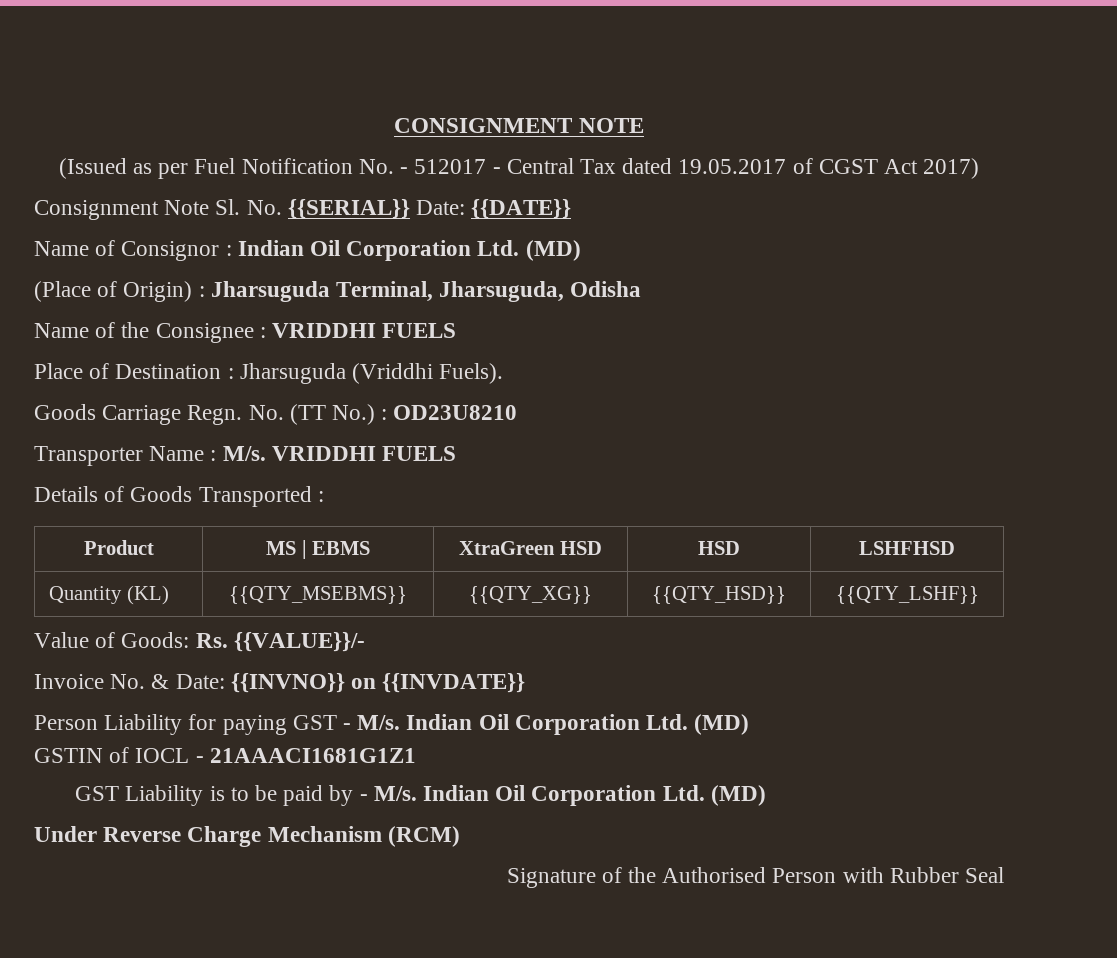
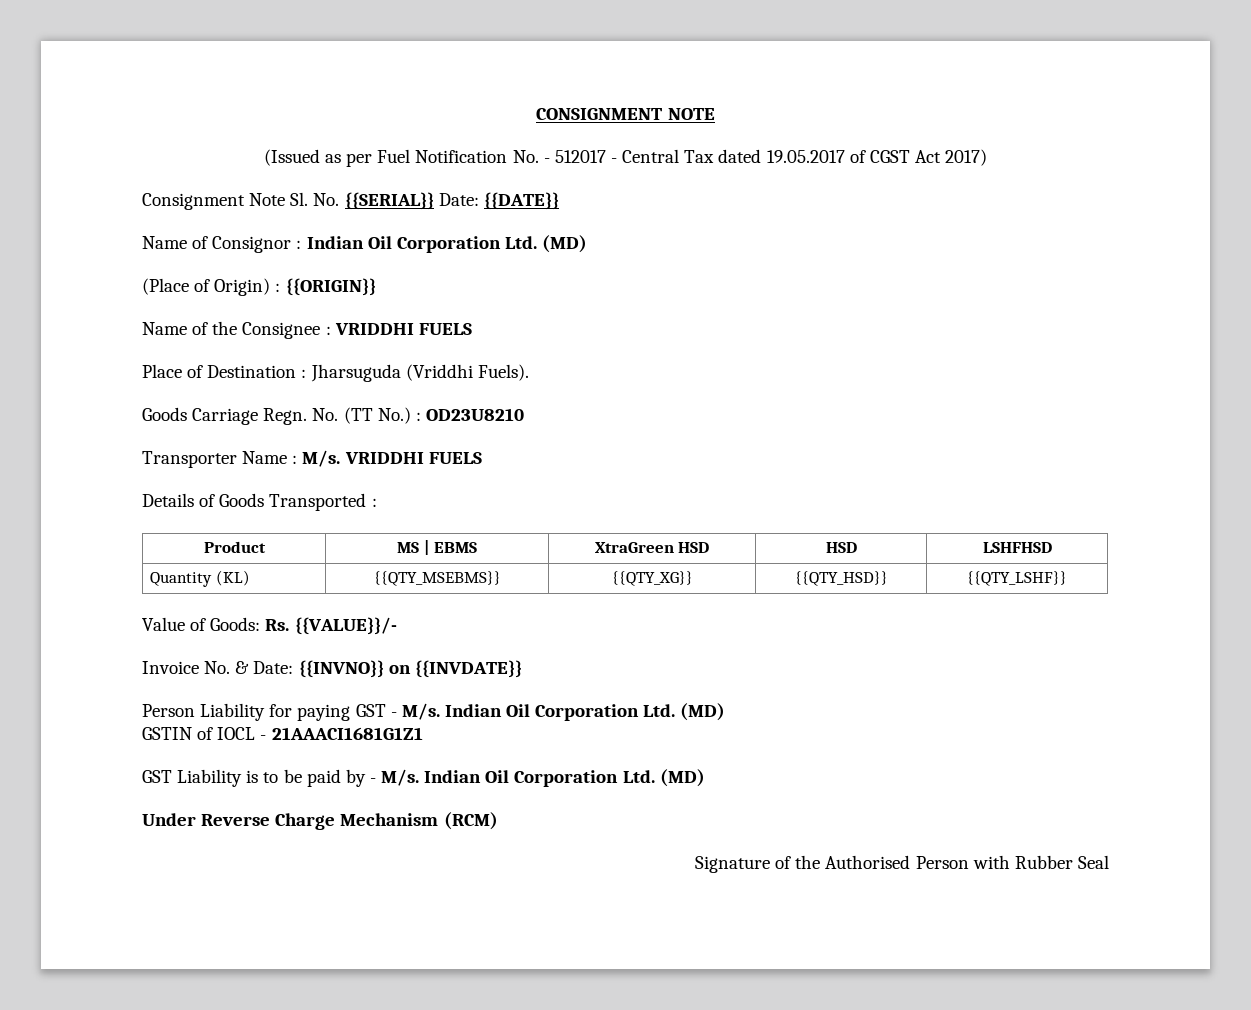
- (Place of Origin) : Jharsuguda Terminal, Jharsuguda, Odisha
+ (Place of Origin) : {{ORIGIN}}

